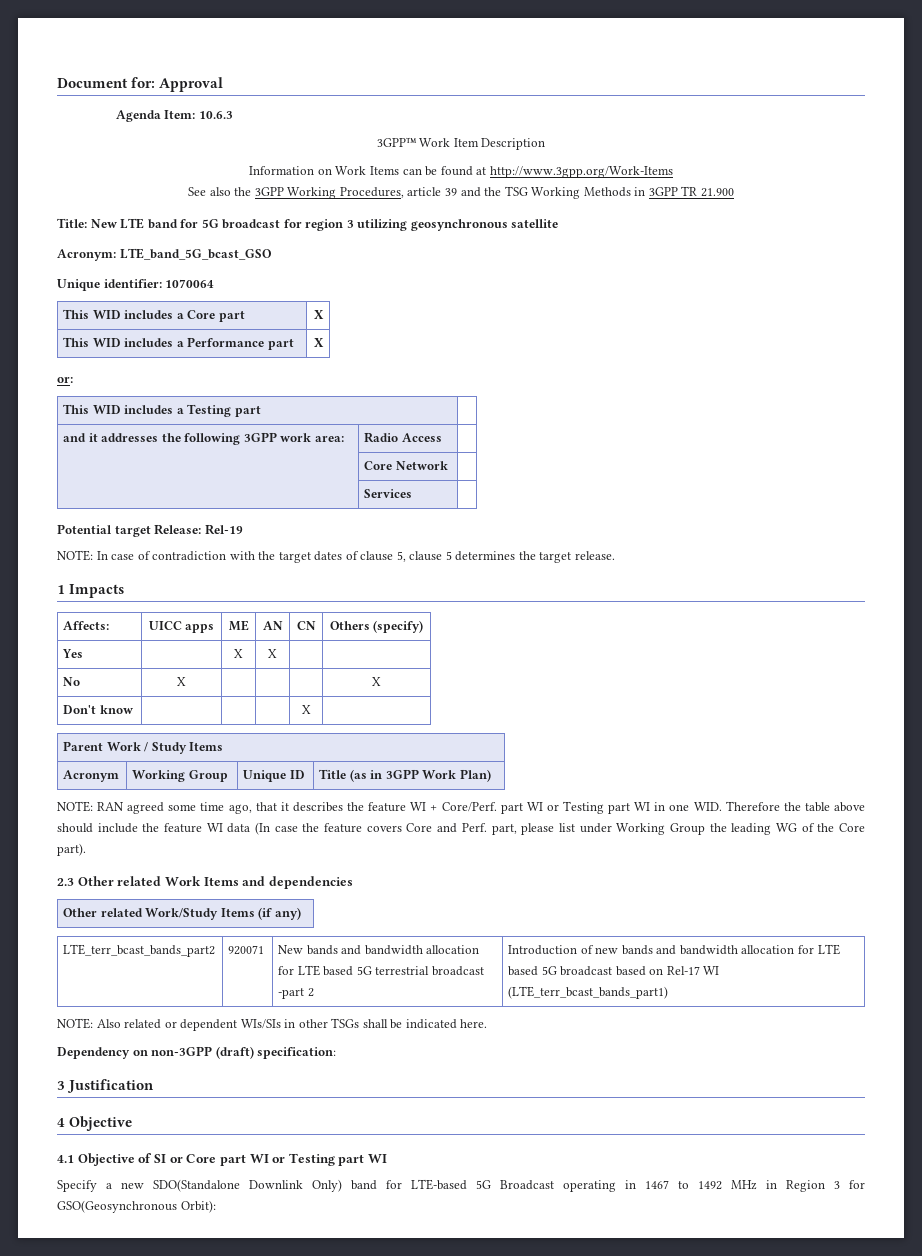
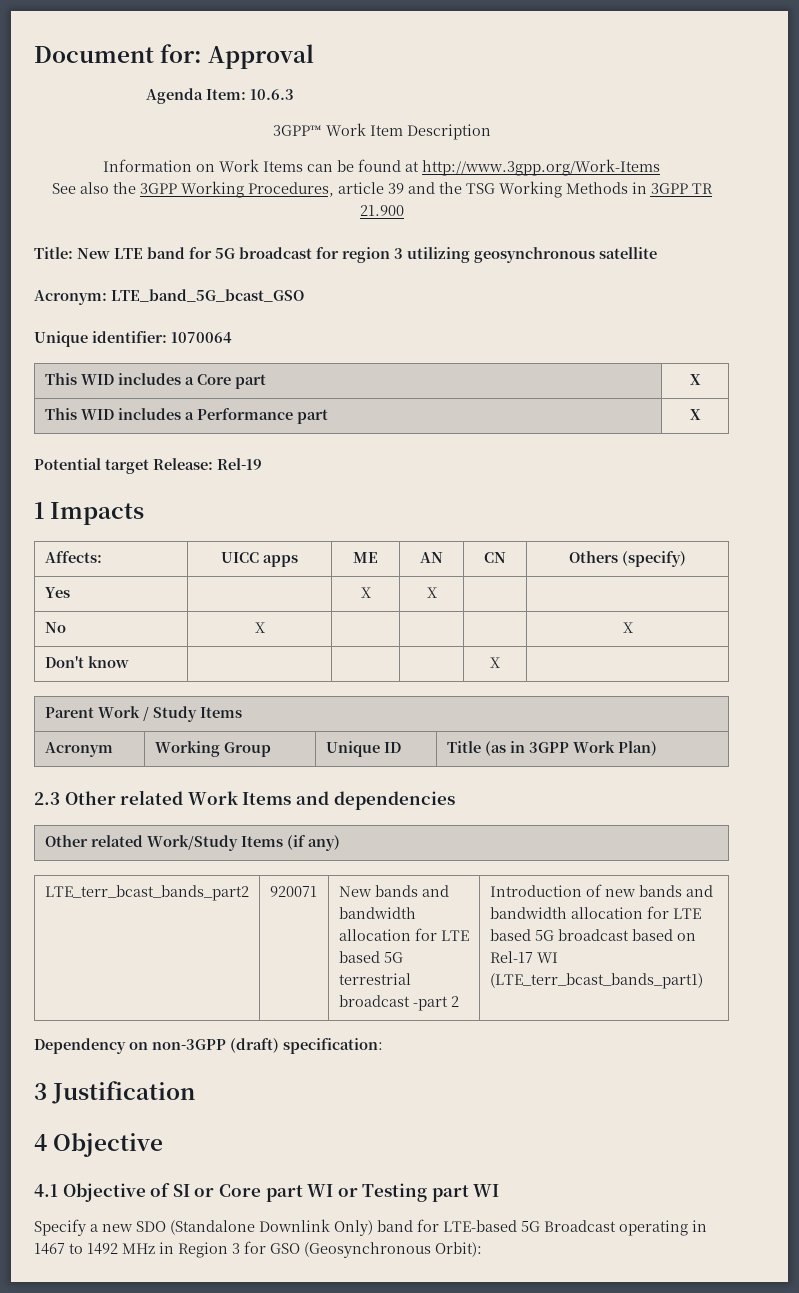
- or:
- This WID includes a Testing part |
- and it addresses the following 3GPP work area: | Radio Access |
- | Core Network |
- | Services |
  Potential target Release: Rel-19
- NOTE: In case of contradiction with the target dates of clause 5, clause 5 determines the target release.
- NOTE: RAN agreed some time ago, that it describes the feature WI + Core/Perf. part WI or Testing part WI in one WID. Therefore the table above should include the feature WI data (In case the feature covers Core and Perf. part, please list under Working Group the leading WG of the Core part).
- NOTE: Also related or dependent WIs/SIs in other TSGs shall be indicated here.
- Specify a new SDO(Standalone Downlink Only) band for LTE-based 5G Broadcast operating in 1467 to 1492 MHz in Region 3 for GSO(Geosynchronous Orbit):
+ Specify a new SDO (Standalone Downlink Only) band for LTE-based 5G Broadcast operating in 1467 to 1492 MHz in Region 3 for GSO (Geosynchronous Orbit):

